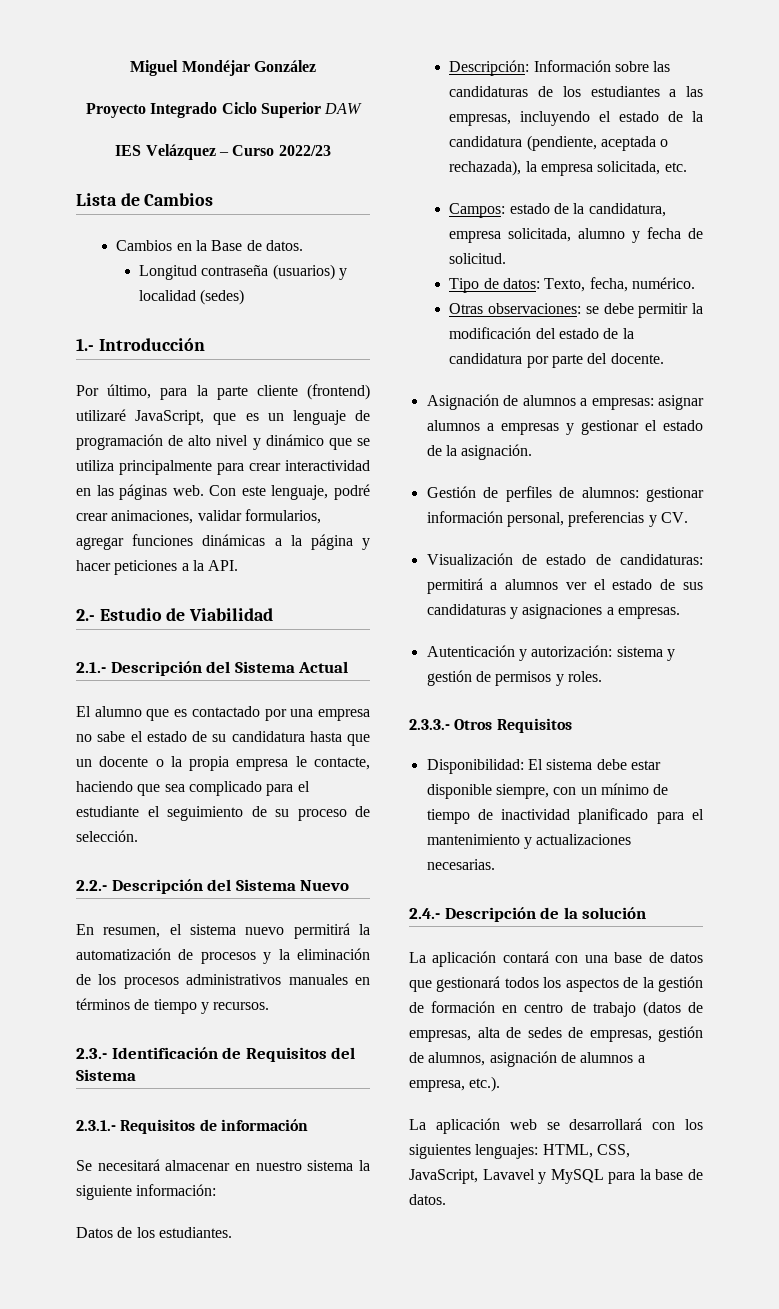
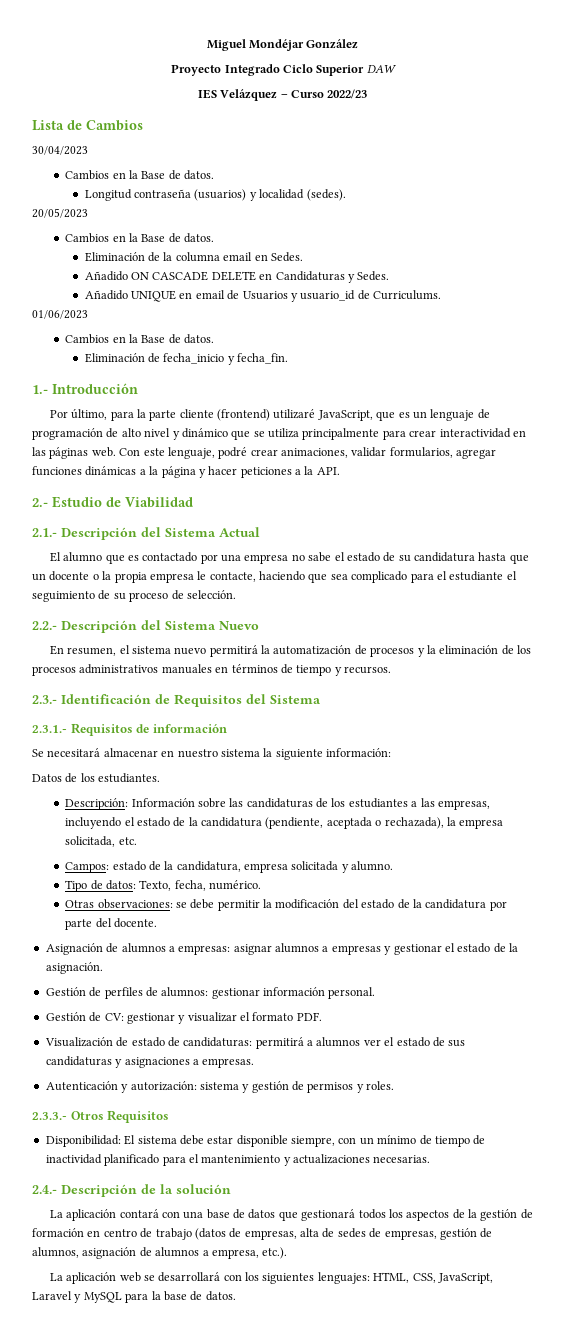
+ 30/04/2023
- Longitud contraseña (usuarios) y localidad (sedes)
+ Longitud contraseña (usuarios) y localidad (sedes).
+ 20/05/2023
+ Cambios en la Base de datos.
+ Eliminación de la columna email en Sedes.
+ Añadido ON CASCADE DELETE en Candidaturas y Sedes.
+ Añadido UNIQUE en email de Usuarios y usuario_id de Curriculums.
+ 01/06/2023
+ Cambios en la Base de datos.
+ Eliminación de fecha_inicio y fecha_fin.
- Campos: estado de la candidatura, empresa solicitada, alumno y fecha de solicitud.
+ Campos: estado de la candidatura, empresa solicitada y alumno.
- Gestión de perfiles de alumnos: gestionar información personal, preferencias y CV.
+ Gestión de perfiles de alumnos: gestionar información personal.
+ Gestión de CV: gestionar y visualizar el formato PDF.
- La aplicación web se desarrollará con los siguientes lenguajes: HTML, CSS, JavaScript, Lavavel y MySQL para la base de datos.
+ La aplicación web se desarrollará con los siguientes lenguajes: HTML, CSS, JavaScript, Laravel y MySQL para la base de datos.

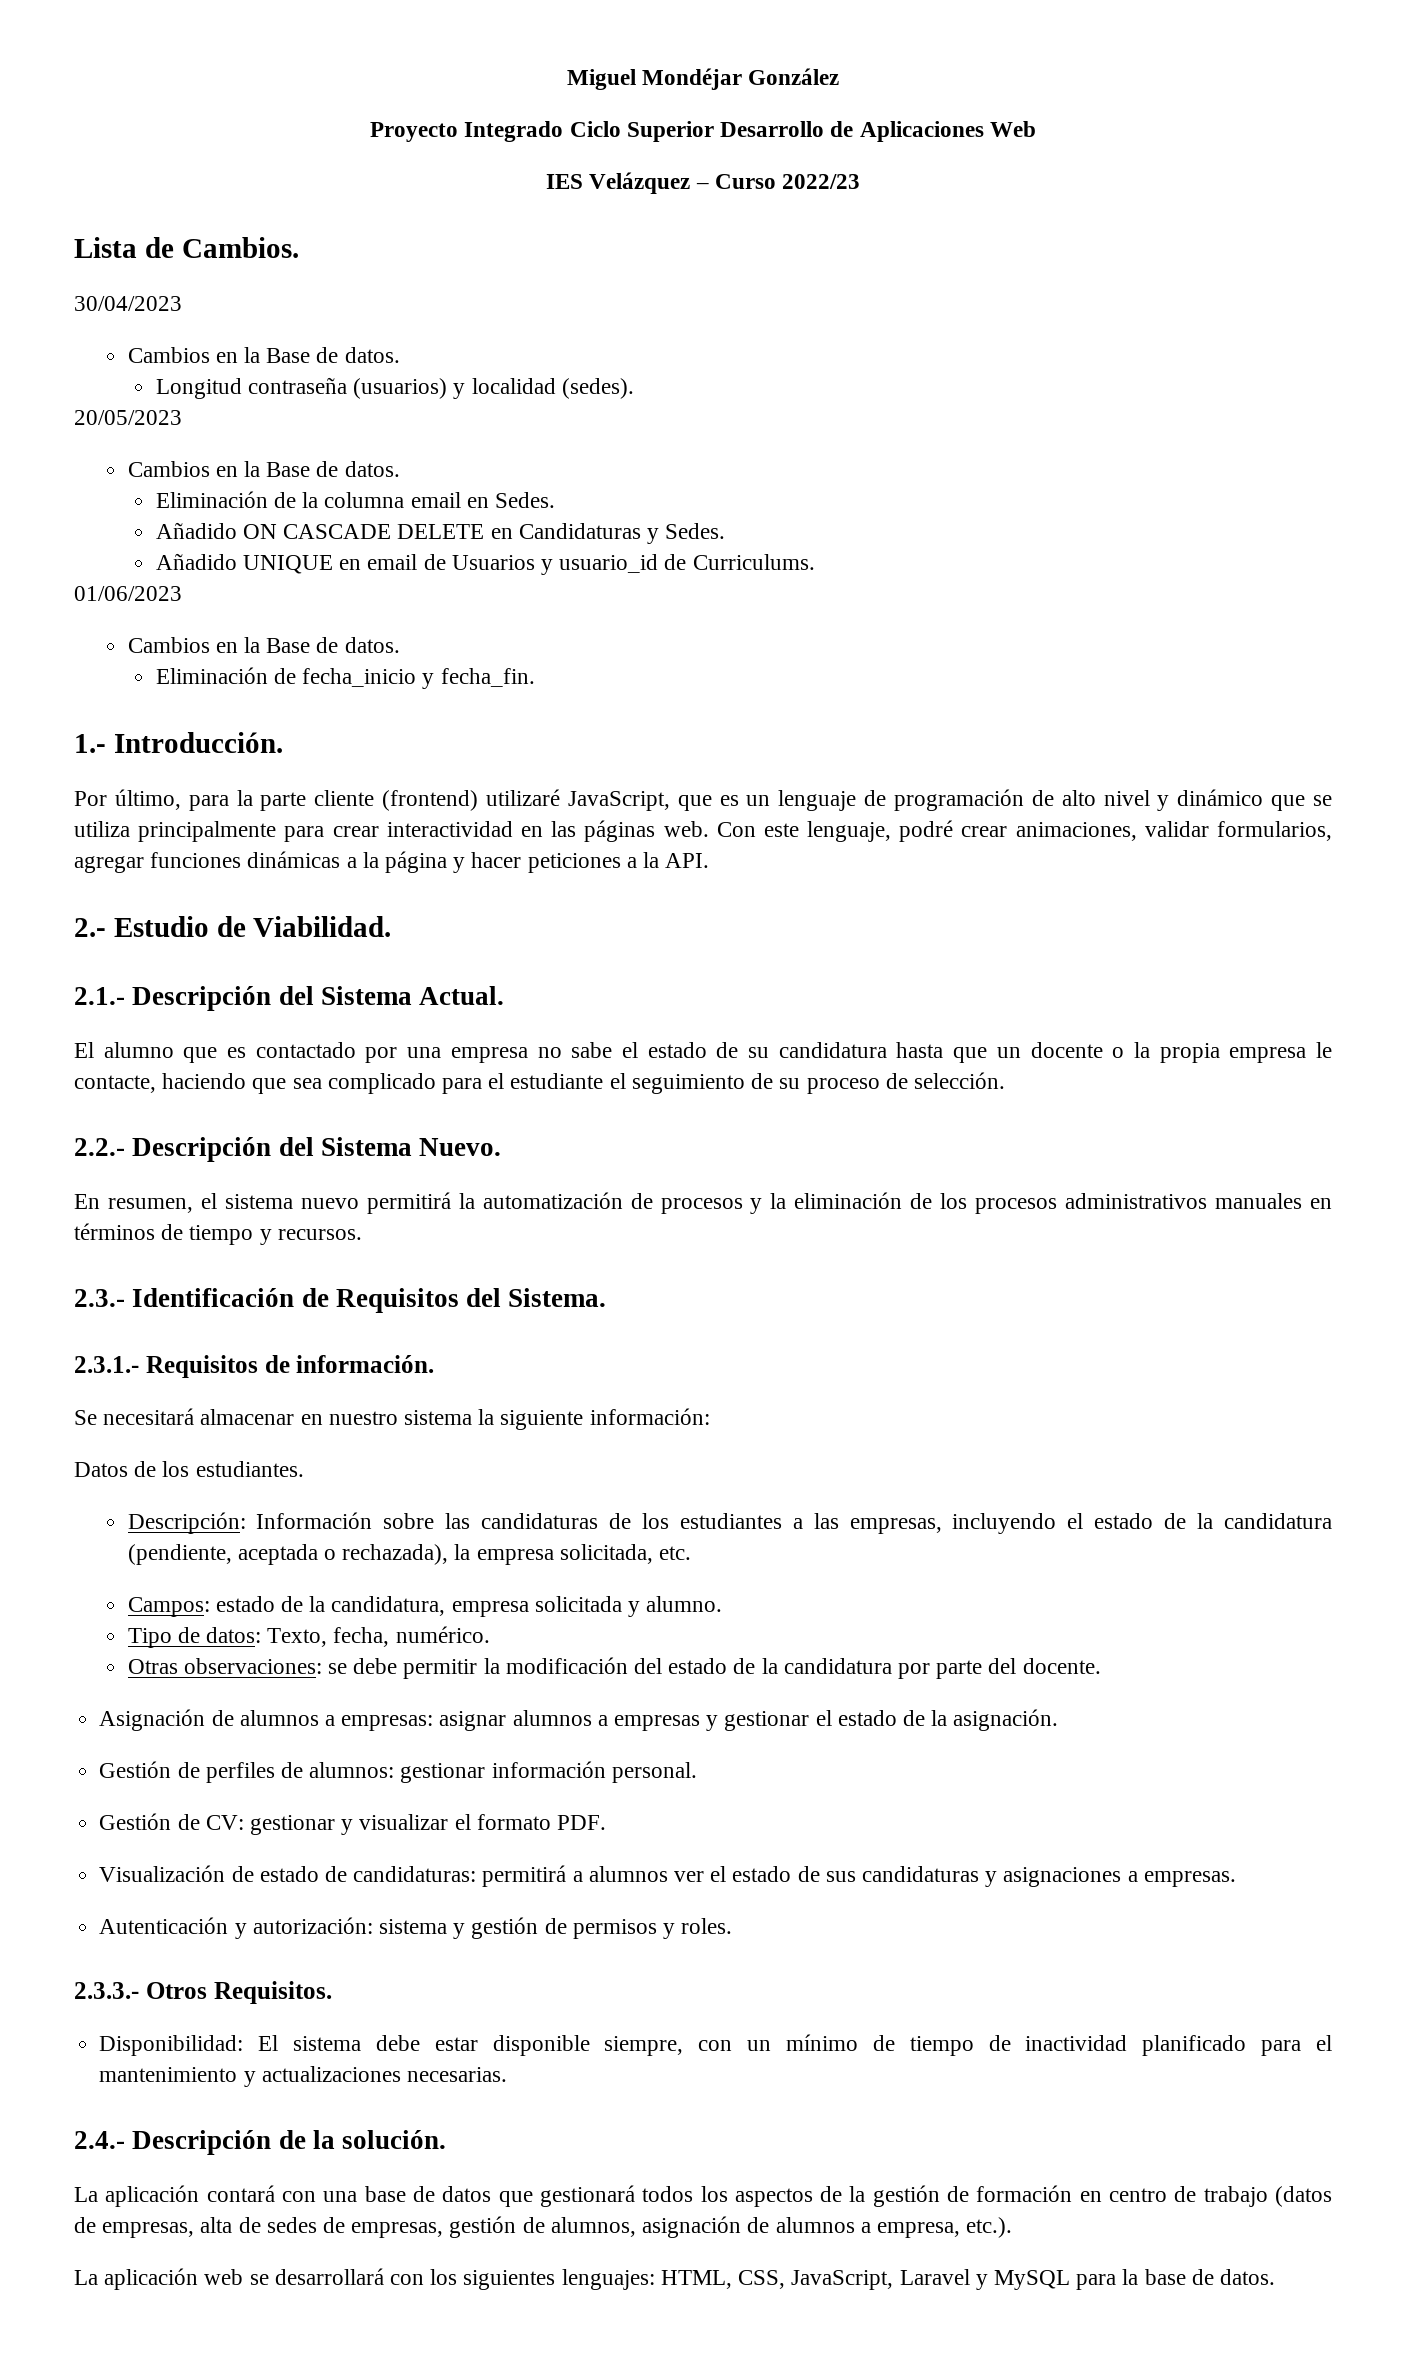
- Proyecto Integrado Ciclo Superior DAW
+ Proyecto Integrado Ciclo Superior Desarrollo de Aplicaciones Web
- Lista de Cambios
+ Lista de Cambios.
- 1.- Introducción
+ 1.- Introducción.
- 2.- Estudio de Viabilidad
+ 2.- Estudio de Viabilidad.
- 2.1.- Descripción del Sistema Actual
+ 2.1.- Descripción del Sistema Actual.
- 2.2.- Descripción del Sistema Nuevo
+ 2.2.- Descripción del Sistema Nuevo.
- 2.3.- Identificación de Requisitos del Sistema
+ 2.3.- Identificación de Requisitos del Sistema.
- 2.3.1.- Requisitos de información
+ 2.3.1.- Requisitos de información.
- 2.3.3.- Otros Requisitos
+ 2.3.3.- Otros Requisitos.
- 2.4.- Descripción de la solución
+ 2.4.- Descripción de la solución.

